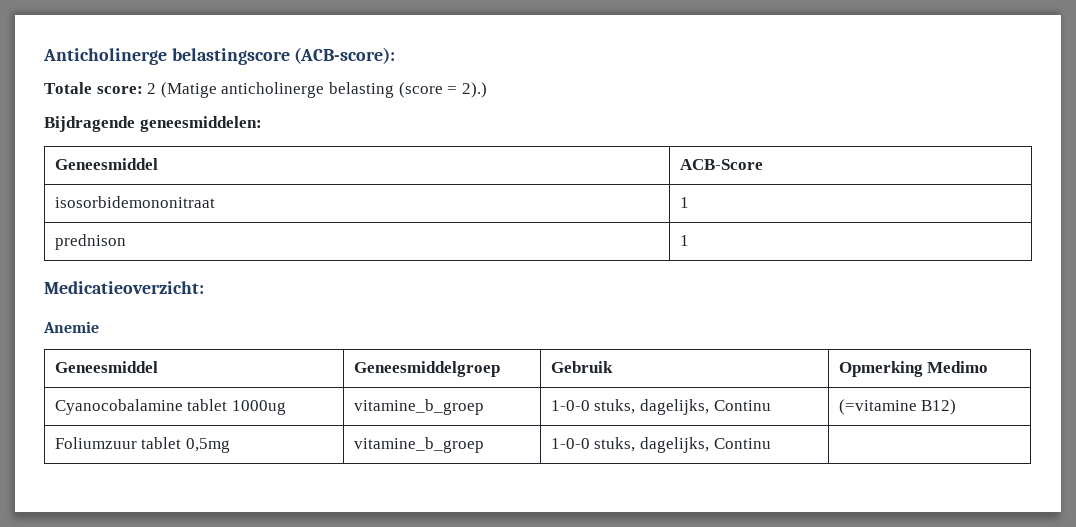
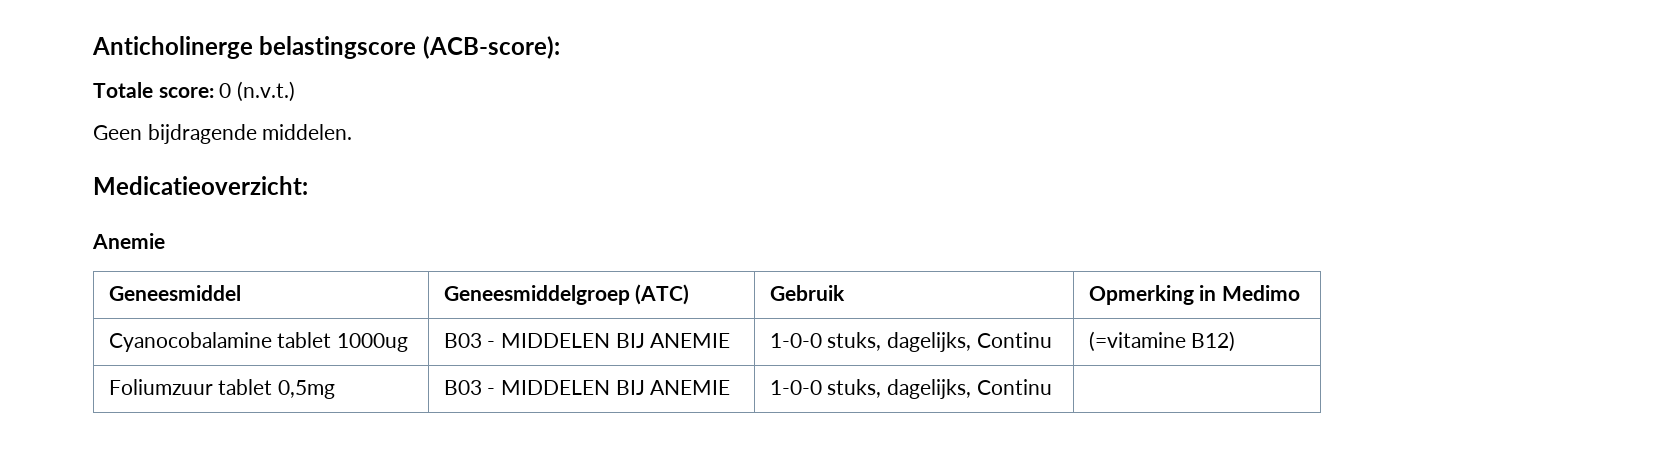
- Totale score: 2 (Matige anticholinerge belasting (score = 2).)
- Bijdragende geneesmiddelen:
- Geneesmiddel | ACB-Score
- isosorbidemononitraat | 1
- prednison | 1
+ Totale score: 0 (n.v.t.)
+ Geen bijdragende middelen.
- Geneesmiddel | Geneesmiddelgroep | Gebruik | Opmerking Medimo
+ Geneesmiddel | Geneesmiddelgroep (ATC) | Gebruik | Opmerking in Medimo
- Cyanocobalamine tablet 1000ug | vitamine_b_groep | 1-0-0 stuks, dagelijks, Continu | (=vitamine B12)
+ Cyanocobalamine tablet 1000ug | B03 - MIDDELEN BIJ ANEMIE | 1-0-0 stuks, dagelijks, Continu | (=vitamine B12)
- Foliumzuur tablet 0,5mg | vitamine_b_groep | 1-0-0 stuks, dagelijks, Continu |
+ Foliumzuur tablet 0,5mg | B03 - MIDDELEN BIJ ANEMIE | 1-0-0 stuks, dagelijks, Continu |

